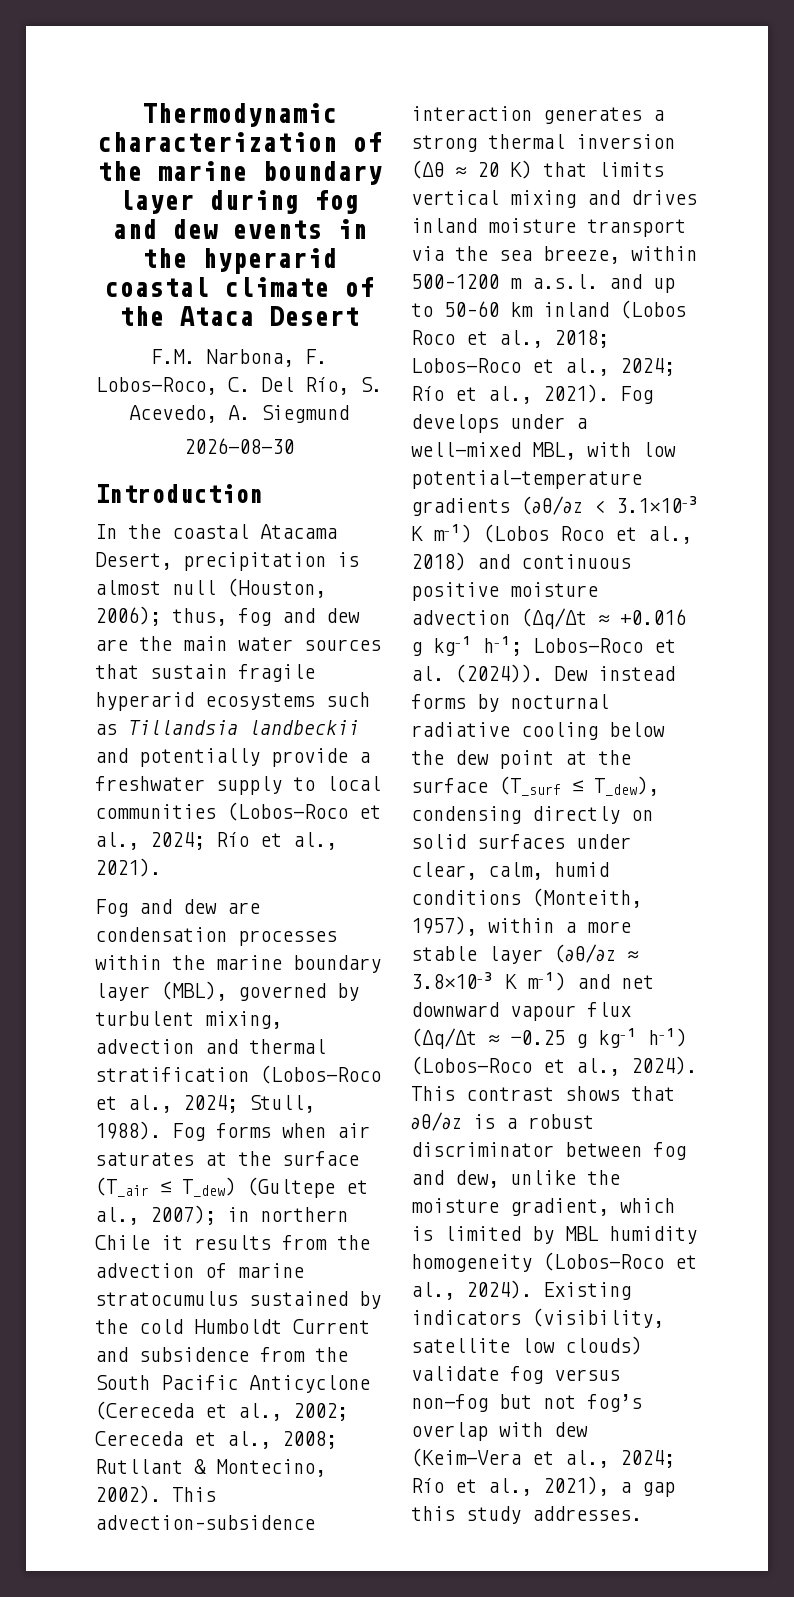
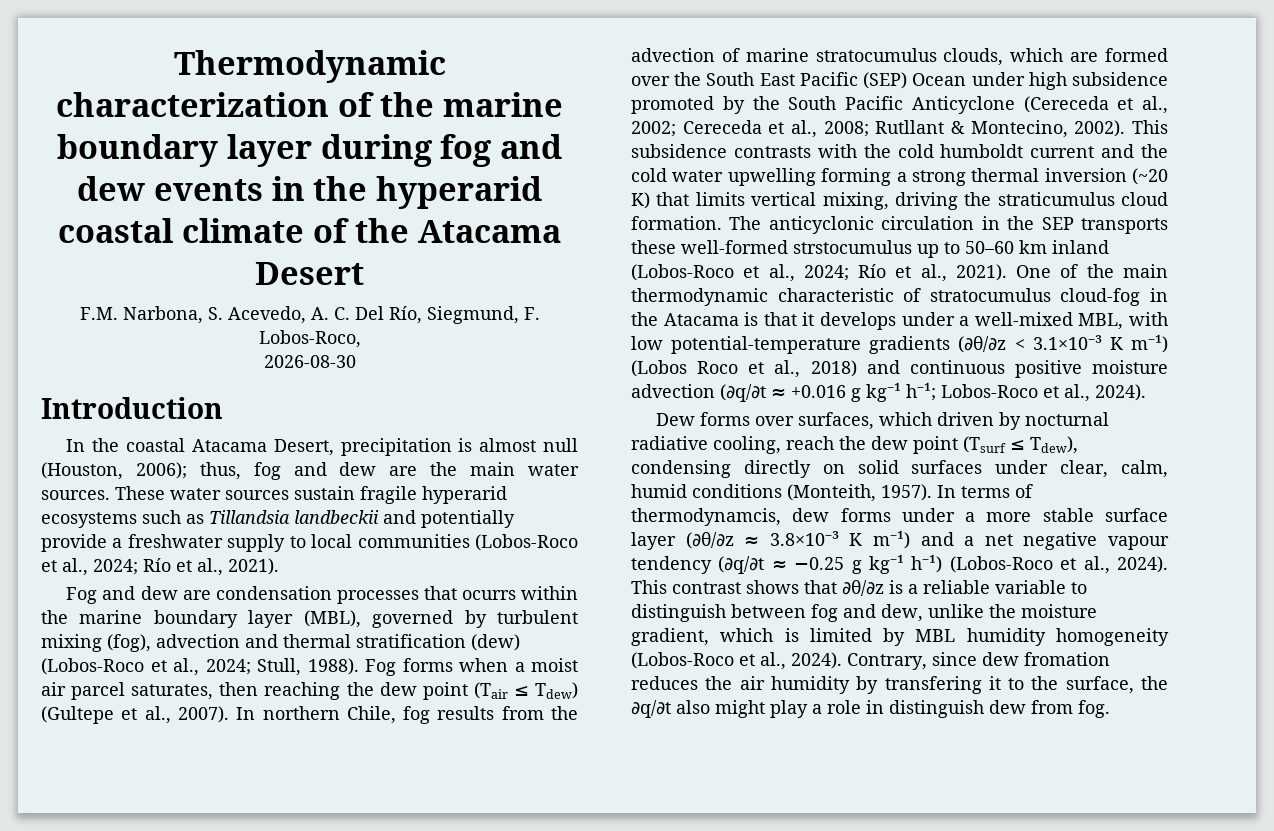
- Thermodynamic characterization of the marine boundary layer during fog and dew events in the hyperarid coastal climate of the Ataca Desert
+ Thermodynamic characterization of the marine boundary layer during fog and dew events in the hyperarid coastal climate of the Atacama Desert
- F.M. Narbona, F. Lobos-Roco, C. Del Río, S. Acevedo, A. Siegmund
+ F.M. Narbona, S. Acevedo, A. C. Del Río, Siegmund, F. Lobos-Roco,
- In the coastal Atacama Desert, precipitation is almost null (Houston, 2006); thus, fog and dew are the main water sources that sustain fragile hyperarid ecosystems such as Tillandsia landbeckii and potentially provide a freshwater supply to local communities (Lobos-Roco et al., 2024; Río et al., 2021).
+ In the coastal Atacama Desert, precipitation is almost null (Houston, 2006); thus, fog and dew are the main water sources. These water sources sustain fragile hyperarid ecosystems such as Tillandsia landbeckii and potentially provide a freshwater supply to local communities (Lobos-Roco et al., 2024; Río et al., 2021).
- Fog and dew are condensation processes within the marine boundary layer (MBL), governed by turbulent mixing, advection and thermal stratification (Lobos-Roco et al., 2024; Stull, 1988).
+ Fog and dew are condensation processes that ocurrs within the marine boundary layer (MBL), governed by turbulent mixing (fog), advection and thermal stratification (dew) (Lobos-Roco et al., 2024; Stull, 1988).
- Fog forms when air saturates at the surface (T_air ≤ T_dew) (Gultepe et al., 2007); in northern Chile it results from the advection of marine stratocumulus sustained by the cold Humboldt Current and subsidence from the South Pacific Anticyclone (Cereceda et al., 2002; Cereceda et al., 2008; Rutllant & Montecino, 2002).
+ Fog forms when a moist air parcel saturates, then reaching the dew point (Tair ≤ Tdew) (Gultepe et al., 2007). In northern Chile, fog results from the advection of marine stratocumulus clouds, which are formed over the South East Pacific (SEP) Ocean under high subsidence promoted by the South Pacific Anticyclone (Cereceda et al., 2002; Cereceda et al., 2008; Rutllant & Montecino, 2002).
- This advection–subsidence interaction generates a strong thermal inversion (Δθ ≈ 20 K) that limits vertical mixing and drives inland moisture transport via the sea breeze, within 500–1200 m a.s.l. and up to 50–60 km inland (Lobos Roco et al., 2018; Lobos-Roco et al., 2024; Río et al., 2021). Fog develops under a well-mixed MBL, with low potential-temperature gradients (∂θ/∂z < 3.1×10⁻³ K m⁻¹) (Lobos Roco et al., 2018) and continuous positive moisture advection (Δq/Δt ≈ +0.016 g kg⁻¹ h⁻¹;
+ This subsidence contrasts with the cold humboldt current and the cold water upwelling forming a strong thermal inversion (~20 K) that limits vertical mixing, driving the straticumulus cloud formation. The anticyclonic circulation in the SEP transports these well-formed strstocumulus up to 50–60 km inland (Lobos-Roco et al., 2024; Río et al., 2021). One of the main thermodynamic characteristic of stratocumulus cloud-fog in the Atacama is that it develops under a well-mixed MBL, with low potential-temperature gradients (∂θ/∂z < 3.1×10⁻³ K m⁻¹) (Lobos Roco et al., 2018) and continuous positive moisture advection (∂q/∂t ≈ +0.016 g kg⁻¹ h⁻¹;
- Lobos-Roco et al. (2024)). Dew instead forms by nocturnal radiative cooling below the dew point at the surface (T_surf ≤ T_dew), condensing directly on solid surfaces under clear, calm, humid conditions (Monteith, 1957), within a more stable layer (∂θ/∂z ≈ 3.8×10⁻³ K m⁻¹) and net downward vapour flux (Δq/Δt ≈ −0.25 g kg⁻¹ h⁻¹) (Lobos-Roco et al., 2024).
+ Lobos-Roco et al., 2024).
+ Dew forms over surfaces, which driven by nocturnal radiative cooling, reach the dew point (Tsurf ≤ Tdew), condensing directly on solid surfaces under clear, calm, humid conditions (Monteith, 1957). In terms of thermodynamcis, dew forms under a more stable surface layer (∂θ/∂z ≈ 3.8×10⁻³ K m⁻¹) and a net negative vapour tendency (∂q/∂t ≈ −0.25 g kg⁻¹ h⁻¹) (Lobos-Roco et al., 2024).
- This contrast shows that ∂θ/∂z is a robust discriminator between fog and dew, unlike the moisture gradient, which is limited by MBL humidity homogeneity (Lobos-Roco et al., 2024).
+ This contrast shows that ∂θ/∂z is a reliable variable to distinguish between fog and dew, unlike the moisture gradient, which is limited by MBL humidity homogeneity (Lobos-Roco et al., 2024).
- Existing indicators (visibility, satellite low clouds) validate fog versus non-fog but not fog’s overlap with dew (Keim-Vera et al., 2024; Río et al., 2021), a gap this study addresses.
+ Contrary, since dew fromation reduces the air humidity by transfering it to the surface, the ∂q/∂t also might play a role in distinguish dew from fog.

